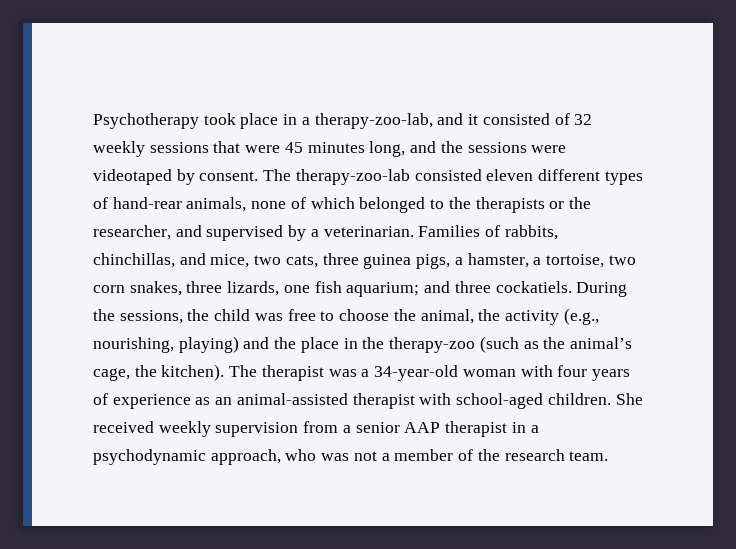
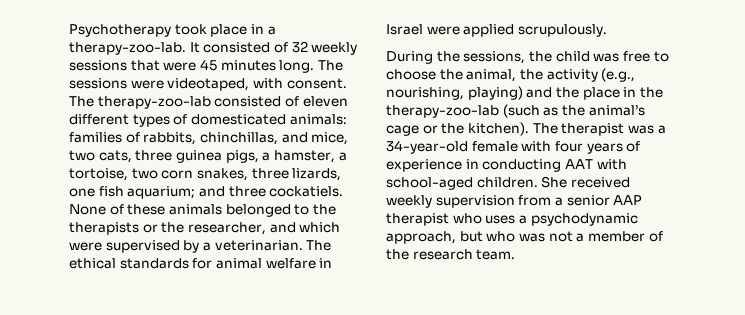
- Psychotherapy took place in a therapy-zoo-lab, and it consisted of 32 weekly sessions that were 45 minutes long, and the sessions were videotaped by consent.
+ Psychotherapy took place in a therapy-zoo-lab. It consisted of 32 weekly sessions that were 45 minutes long. The sessions were videotaped, with consent.
- The therapy-zoo-lab consisted eleven different types of hand-rear animals, none of which belonged to the therapists or the researcher, and supervised by a veterinarian. Families of rabbits, chinchillas, and mice, two cats, three guinea pigs, a hamster, a tortoise, two corn snakes, three lizards, one fish aquarium; and three cockatiels. During the sessions, the child was free to choose the animal, the activity (e.g., nourishing, playing) and the place in the therapy-zoo (such as the animal’s cage, the kitchen).
+ The therapy-zoo-lab consisted of eleven different types of domesticated animals: families of rabbits, chinchillas, and mice, two cats, three guinea pigs, a hamster, a tortoise, two corn snakes, three lizards, one fish aquarium; and three cockatiels. None of these animals belonged to the therapists or the researcher, and which were supervised by a veterinarian. The ethical standards for animal welfare in Israel were applied scrupulously.
+ During the sessions, the child was free to choose the animal, the activity (e.g., nourishing, playing) and the place in the therapy-zoo-lab (such as the animal’s cage or the kitchen).
- The therapist was a 34-year-old woman with four years of experience as an animal-assisted therapist with school-aged children.
+ The therapist was a 34-year-old female with four years of experience in conducting AAT with school-aged children.
- She received weekly supervision from a senior AAP therapist in a psychodynamic approach, who was not a member of the research team.
+ She received weekly supervision from a senior AAP therapist who uses a psychodynamic approach, but who was not a member of the research team.

